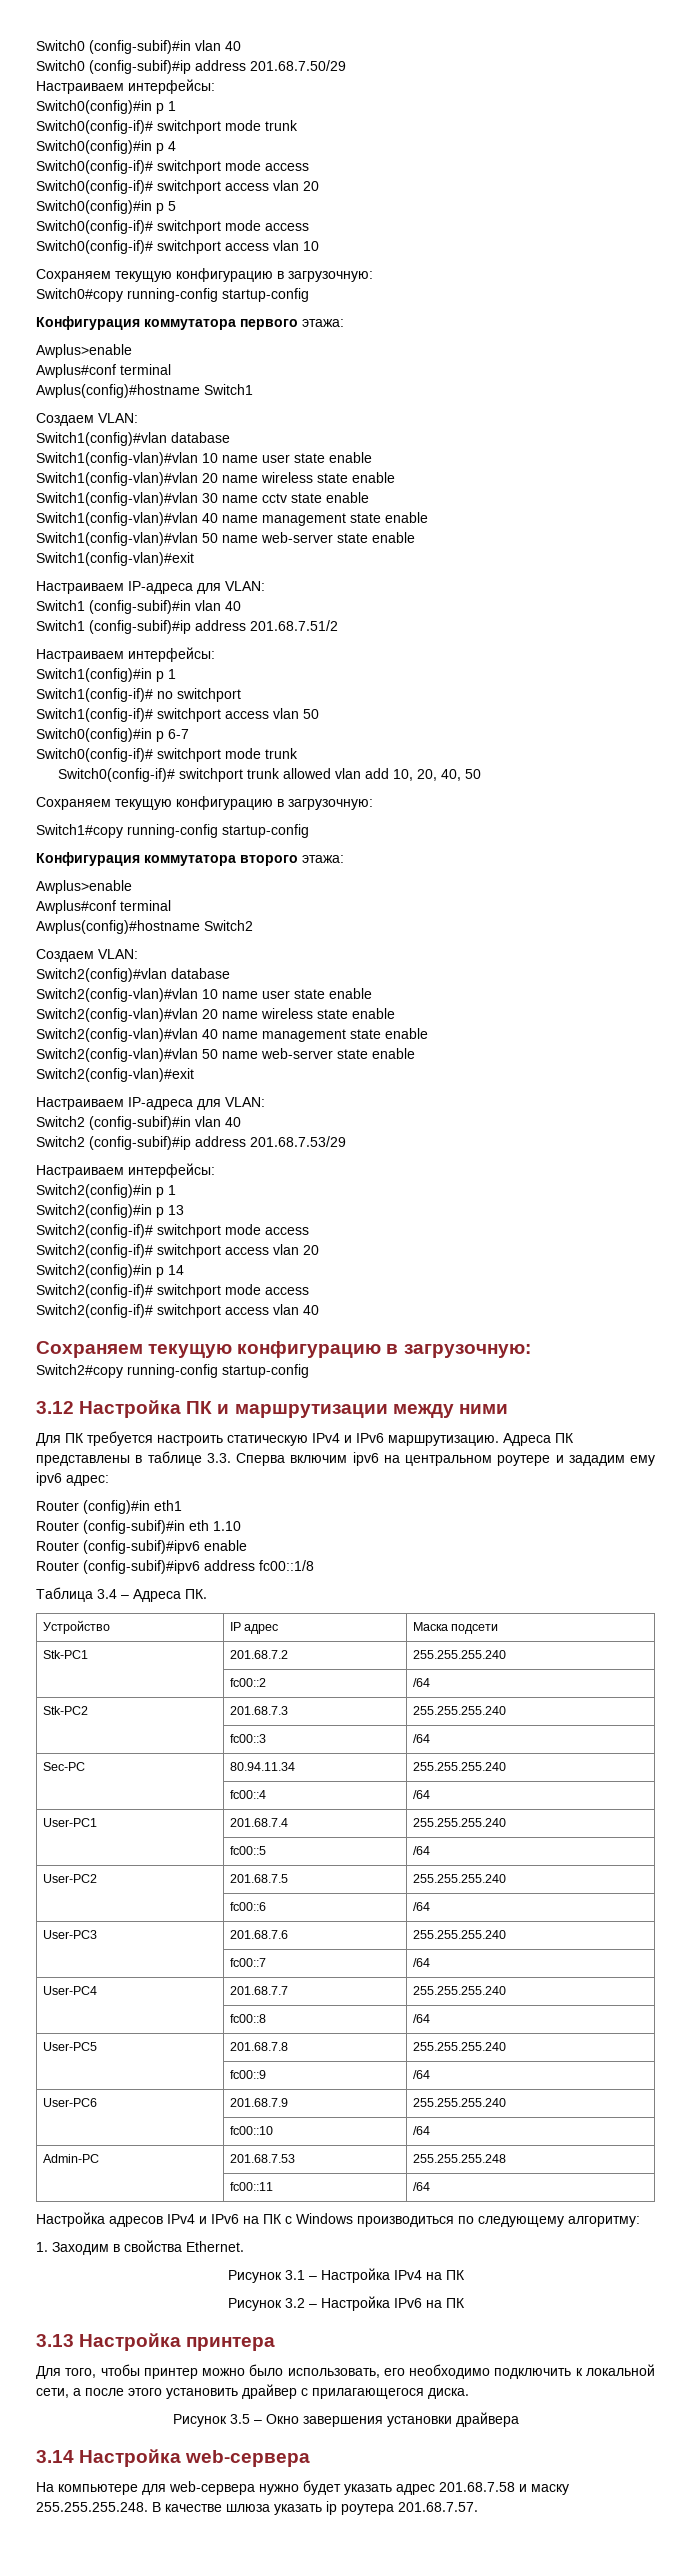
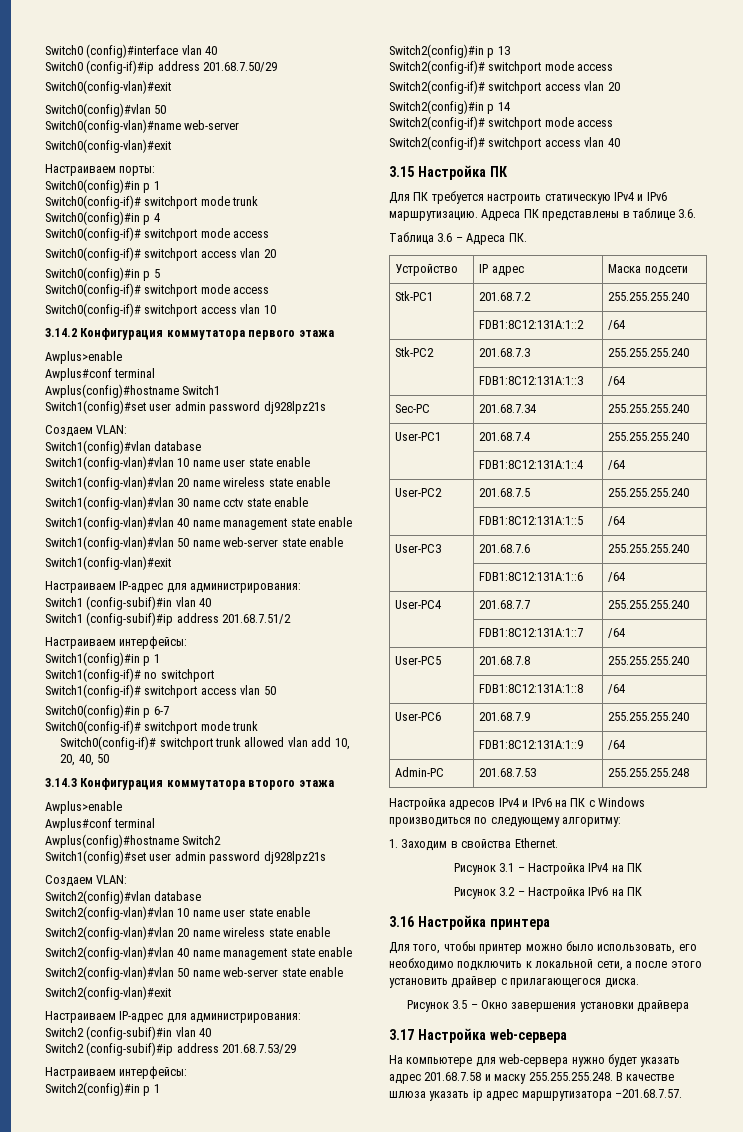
- Switch0 (config-subif)#in vlan 40
+ Switch0 (config)#interface vlan 40
- Switch0 (config-subif)#ip address 201.68.7.50/29
- Настраиваем интерфейсы:
+ Switch0 (config-if)#ip address 201.68.7.50/29
+ Switch0(config-vlan)#exit
+ Switch0(config)#vlan 50
+ Switch0(config-vlan)#name web-server
+ Switch0(config-vlan)#exit
+ Настраиваем порты:
  Switch0(config-if)# switchport access vlan 10
- Сохраняем текущую конфигурацию в загрузочную:
- Switch0#copy running-config startup-config
- Конфигурация коммутатора первого этажа:
+ 3.14.2 Конфигурация коммутатора первого этажа
  Awplus(config)#hostname Switch1
+ Switch1(config)#set user admin password dj928lpz21s
  Switch1(config-vlan)#exit
- Настраиваем IP-адреса для VLAN:
+ Настраиваем IP-адрес для администрирования:
  Switch0(config-if)# switchport trunk allowed vlan add 10, 20, 40, 50
- Сохраняем текущую конфигурацию в загрузочную:
- Switch1#copy running-config startup-config
- Конфигурация коммутатора второго этажа:
+ 3.14.3 Конфигурация коммутатора второго этажа
  Awplus(config)#hostname Switch2
+ Switch1(config)#set user admin password dj928lpz21s
  Switch2(config-vlan)#exit
- Настраиваем IP-адреса для VLAN:
+ Настраиваем IP-адрес для администрирования:
  Switch2(config-if)# switchport access vlan 40
- Сохраняем текущую конфигурацию в загрузочную:
- Switch2#copy running-config startup-config
- 3.12 Настройка ПК и маршрутизации между ними
+ 3.15 Настройка ПК
- Адреса ПК представлены в таблице 3.3. Сперва включим ipv6 на центральном роутере и зададим ему ipv6 адрес:
- Router (config)#in eth1
- Router (config-subif)#in eth 1.10
- Router (config-subif)#ipv6 enable
- Router (config-subif)#ipv6 address fc00::1/8
+ Адреса ПК представлены в таблице 3.6.
- Таблица 3.4 – Адреса ПК.
+ Таблица 3.6 – Адреса ПК.
- | fc00::2 | /64
+ | FDB1:8C12:131A:1::2 | /64
- | fc00::3 | /64
+ | FDB1:8C12:131A:1::3 | /64
- Sec-PC | 80.94.11.34 | 255.255.255.240
- | fc00::4 | /64
+ Sec-PC | 201.68.7.34 | 255.255.255.240
- | fc00::5 | /64
+ | FDB1:8C12:131A:1::4 | /64
- | fc00::6 | /64
+ | FDB1:8C12:131A:1::5 | /64
- | fc00::7 | /64
+ | FDB1:8C12:131A:1::6 | /64
- | fc00::8 | /64
+ | FDB1:8C12:131A:1::7 | /64
- | fc00::9 | /64
+ | FDB1:8C12:131A:1::8 | /64
- | fc00::10 | /64
+ | FDB1:8C12:131A:1::9 | /64
- | fc00::11 | /64
- 3.13 Настройка принтера
+ 3.16 Настройка принтера
- 3.14 Настройка web-сервера
+ 3.17 Настройка web-сервера
- На компьютере для web-сервера нужно будет указать адрес 201.68.7.58 и маску 255.255.255.248. В качестве шлюза указать ip роутера 201.68.7.57.
+ На компьютере для web-сервера нужно будет указать адрес 201.68.7.58 и маску 255.255.255.248. В качестве шлюза указать ip адрес маршрутизатора –201.68.7.57.

